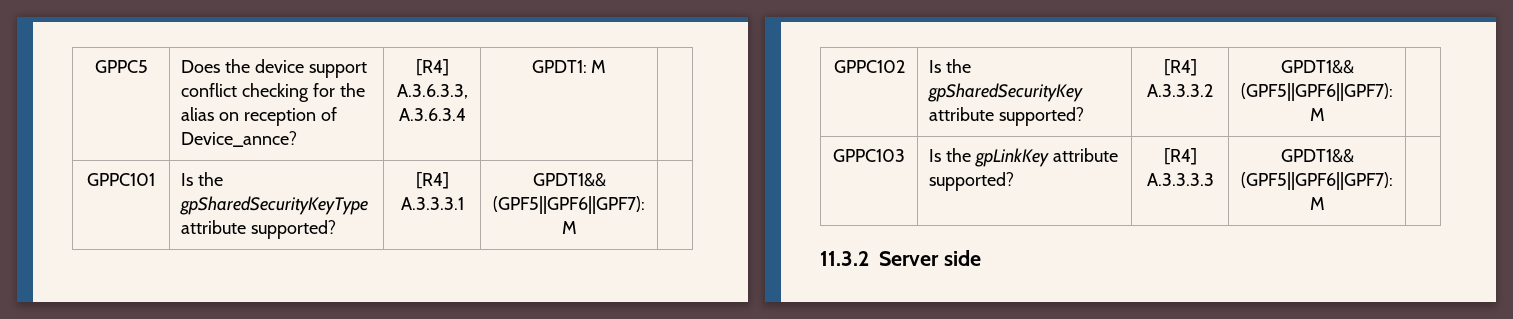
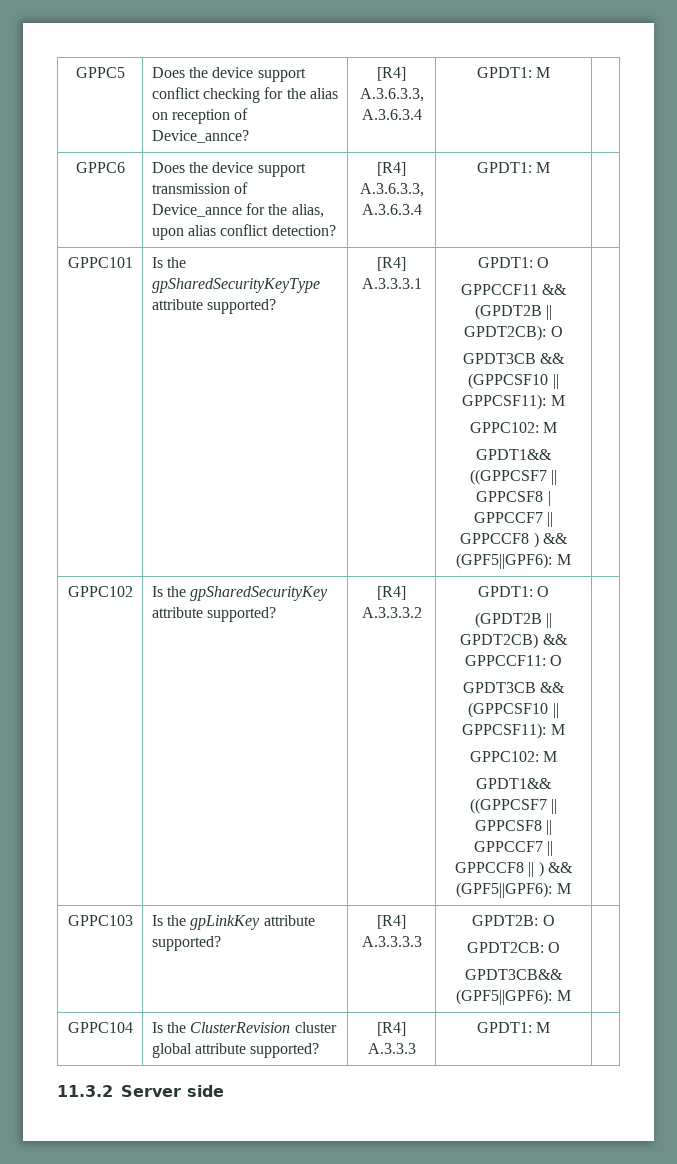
+ GPPC6 | Does the device support transmission of Device_annce for the alias, upon alias conflict detection? | [R4] A.3.6.3.3, A.3.6.3.4 | GPDT1: M |
- GPPC101 | Is the gpSharedSecurityKeyType attribute supported? | [R4] A.3.3.3.1 | GPDT1&& (GPF5||GPF6||GPF7): M |
+ GPPC101 | Is the gpSharedSecurityKeyType attribute supported? | [R4] A.3.3.3.1 | GPDT1: O
+ GPPCCF11 && (GPDT2B || GPDT2CB): O
+ GPDT3CB && (GPPCSF10 || GPPCSF11): M
+ GPPC102: M
+ GPDT1&& ((GPPCSF7 || GPPCSF8 | GPPCCF7 || GPPCCF8 ) && (GPF5||GPF6): M |
- GPPC102 | Is the gpSharedSecurityKey attribute supported? | [R4] A.3.3.3.2 | GPDT1&& (GPF5||GPF6||GPF7): M |
+ GPPC102 | Is the gpSharedSecurityKey attribute supported? | [R4] A.3.3.3.2 | GPDT1: O
+ (GPDT2B || GPDT2CB) && GPPCCF11: O
+ GPDT3CB && (GPPCSF10 || GPPCSF11): M
+ GPPC102: M
+ GPDT1&& ((GPPCSF7 || GPPCSF8 || GPPCCF7 || GPPCCF8 || ) && (GPF5||GPF6): M |
- GPPC103 | Is the gpLinkKey attribute supported? | [R4] A.3.3.3.3 | GPDT1&& (GPF5||GPF6||GPF7): M |
+ GPPC103 | Is the gpLinkKey attribute supported? | [R4] A.3.3.3.3 | GPDT2B: O
+ GPDT2CB: O
+ GPDT3CB&& (GPF5||GPF6): M |
+ GPPC104 | Is the ClusterRevision cluster global attribute supported? | [R4] A.3.3.3 | GPDT1: M |

